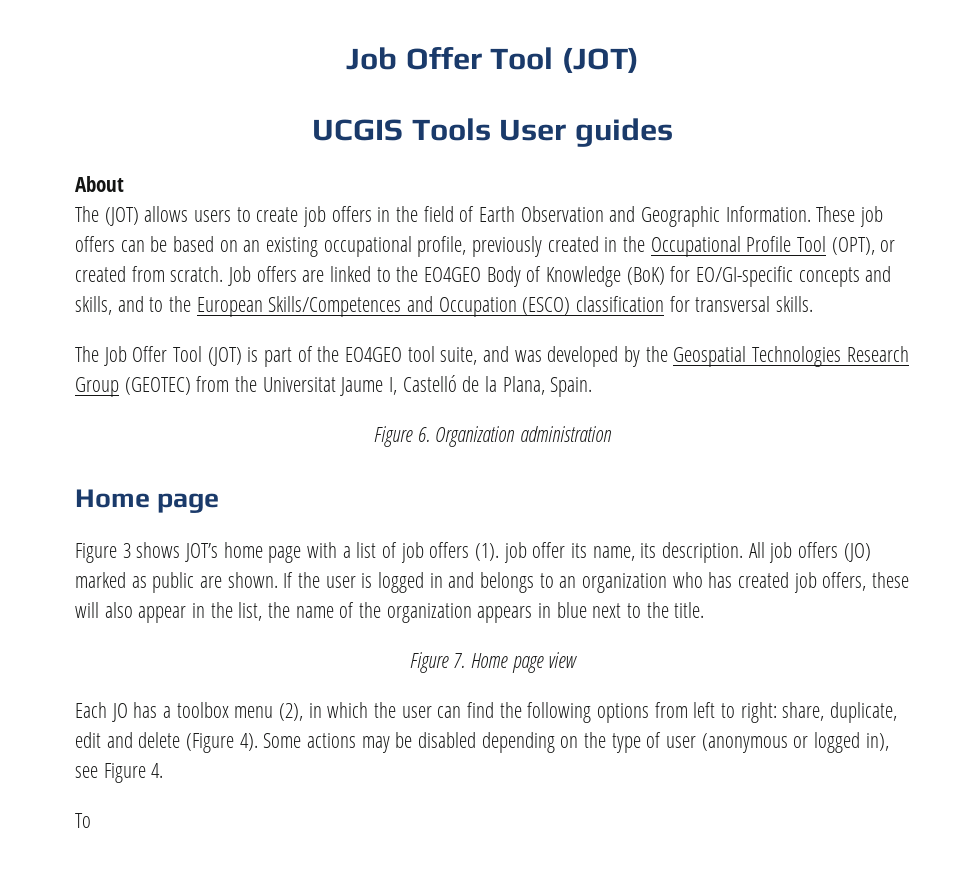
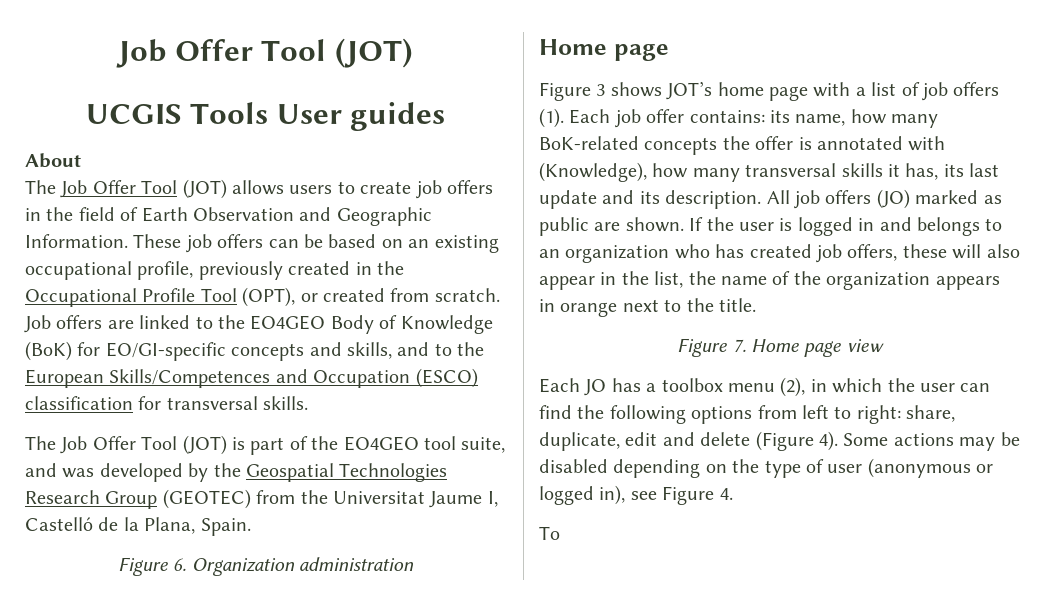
- The (JOT) allows users to create job offers in the field of Earth Observation and Geographic Information.
+ The Job Offer Tool (JOT) allows users to create job offers in the field of Earth Observation and Geographic Information.
- Figure 3 shows JOT’s home page with a list of job offers (1). job offer its name, its description.
+ Figure 3 shows JOT’s home page with a list of job offers (1). Each job offer contains: its name, how many BoK-related concepts the offer is annotated with (Knowledge), how many transversal skills it has, its last update and its description.
- If the user is logged in and belongs to an organization who has created job offers, these will also appear in the list, the name of the organization appears in blue next to the title.
+ If the user is logged in and belongs to an organization who has created job offers, these will also appear in the list, the name of the organization appears in orange next to the title.

